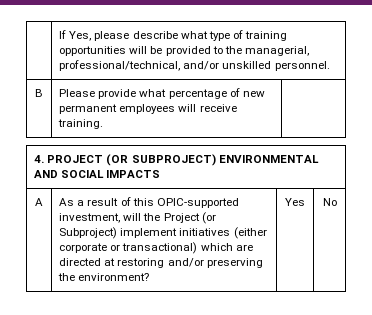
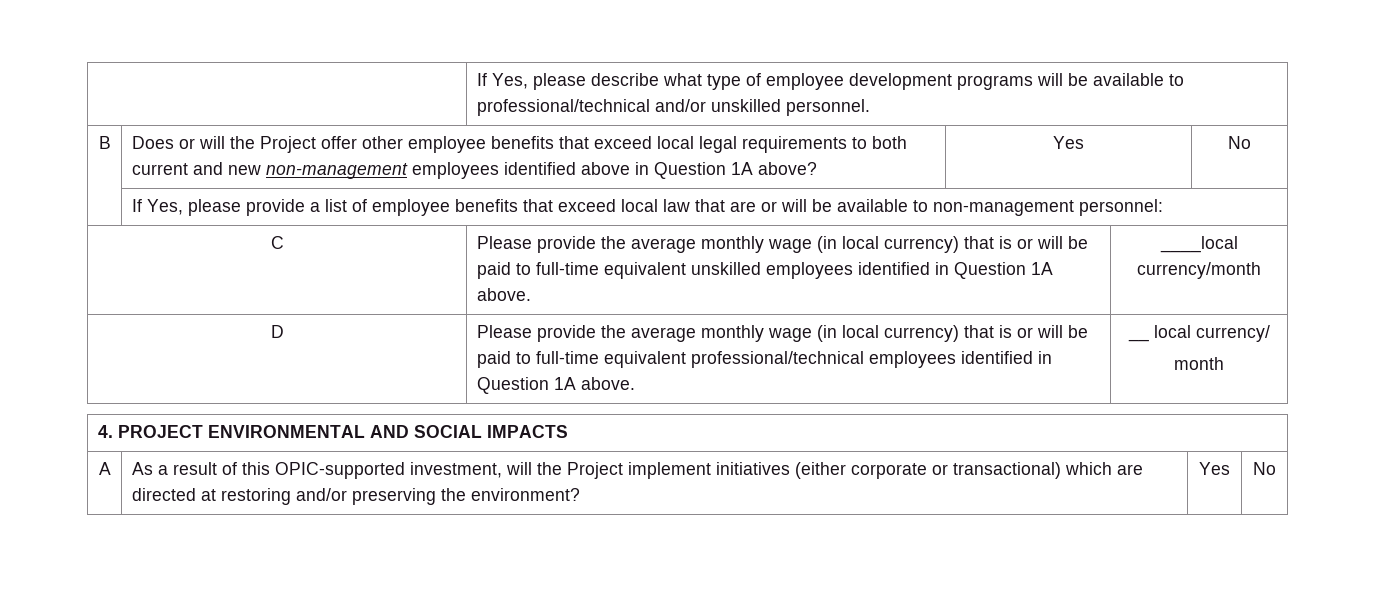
- | If Yes, please describe what type of training opportunities will be provided to the managerial, professional/technical, and/or unskilled personnel.
- B | Please provide what percentage of new permanent employees will receive training. |
+ | If Yes, please describe what type of employee development programs will be available to professional/technical and/or unskilled personnel.
+ B | Does or will the Project offer other employee benefits that exceed local legal requirements to both current and new non-management employees identified above in Question 1A above? | Yes | No
+ | If Yes, please provide a list of employee benefits that exceed local law that are or will be available to non-management personnel:
+ C | Please provide the average monthly wage (in local currency) that is or will be paid to full-time equivalent unskilled employees identified in Question 1A above. | ____local currency/month
+ D | Please provide the average monthly wage (in local currency) that is or will be paid to full-time equivalent professional/technical employees identified in Question 1A above. | __ local currency/
+ month
- 4. PROJECT (OR SUBPROJECT) ENVIRONMENTAL AND SOCIAL IMPACTS
+ 4. PROJECT ENVIRONMENTAL AND SOCIAL IMPACTS
- A | As a result of this OPIC-supported investment, will the Project (or Subproject) implement initiatives (either corporate or transactional) which are directed at restoring and/or preserving the environment? | Yes | No
+ A | As a result of this OPIC-supported investment, will the Project implement initiatives (either corporate or transactional) which are directed at restoring and/or preserving the environment? | Yes | No

